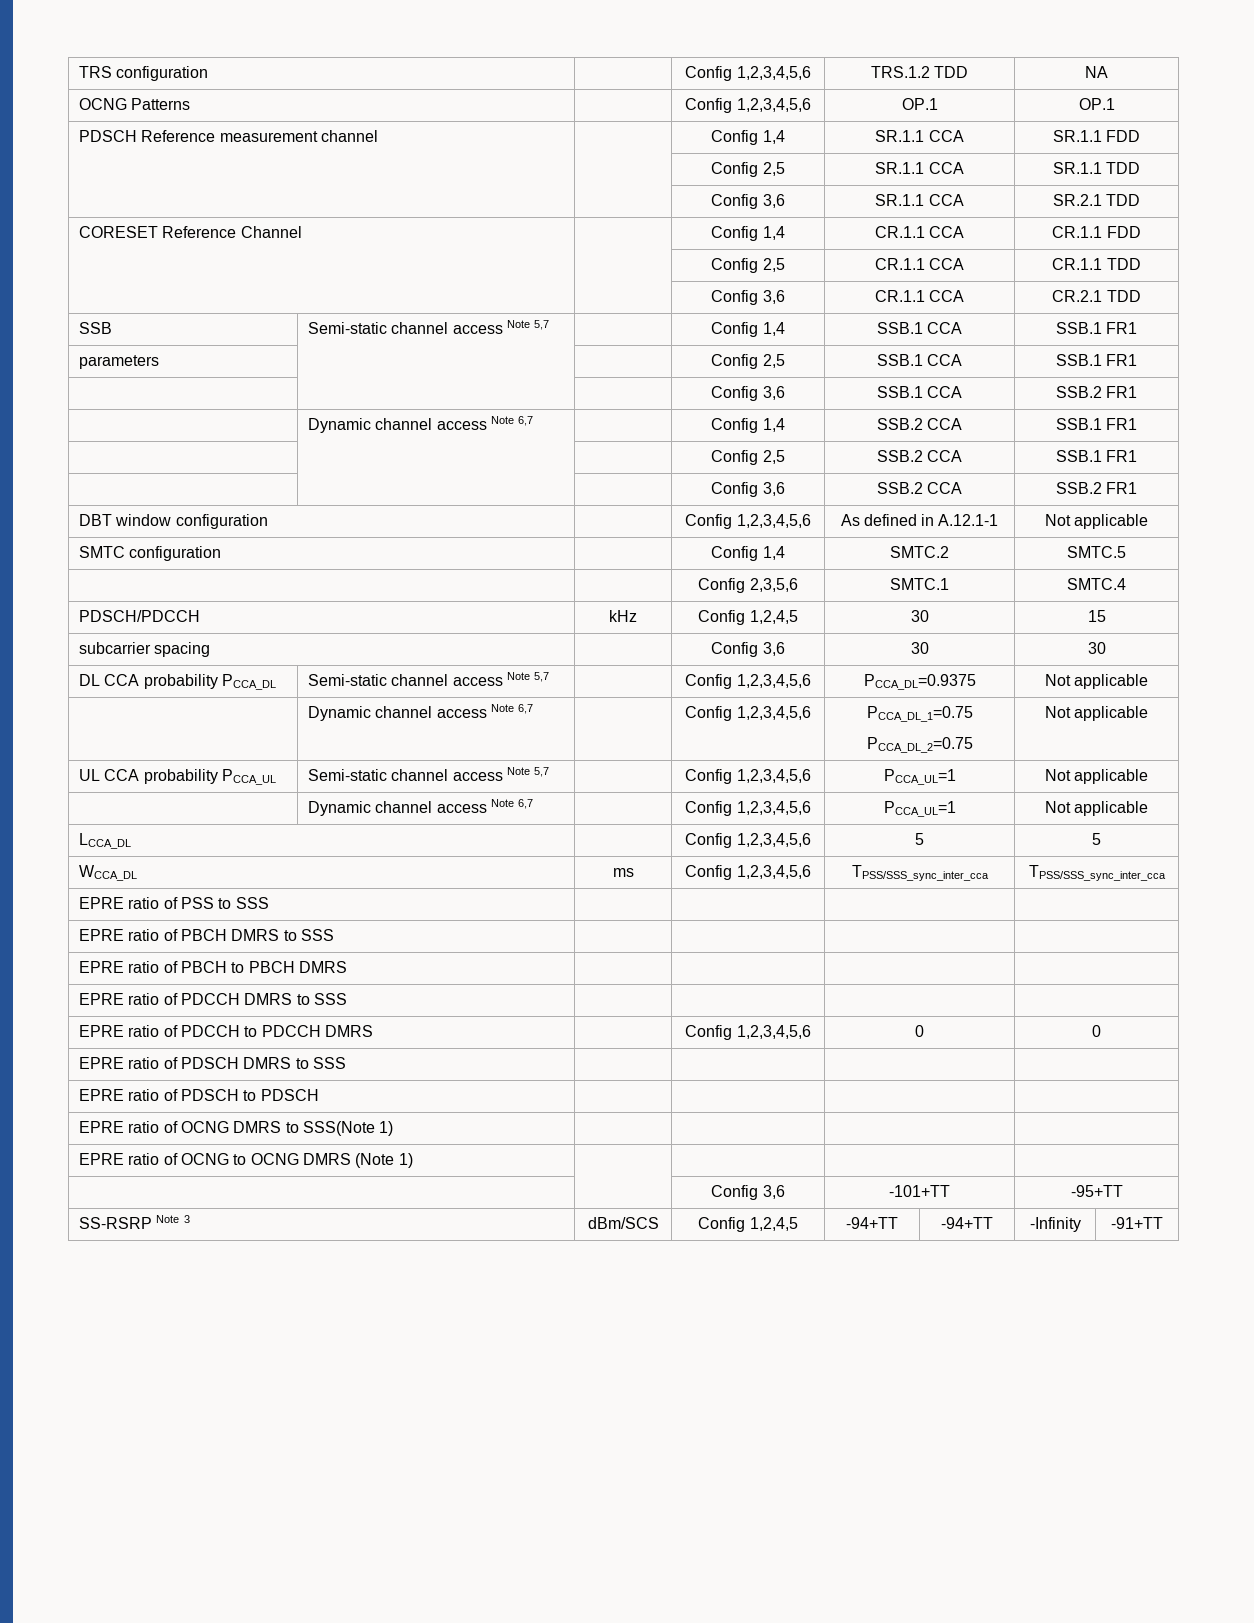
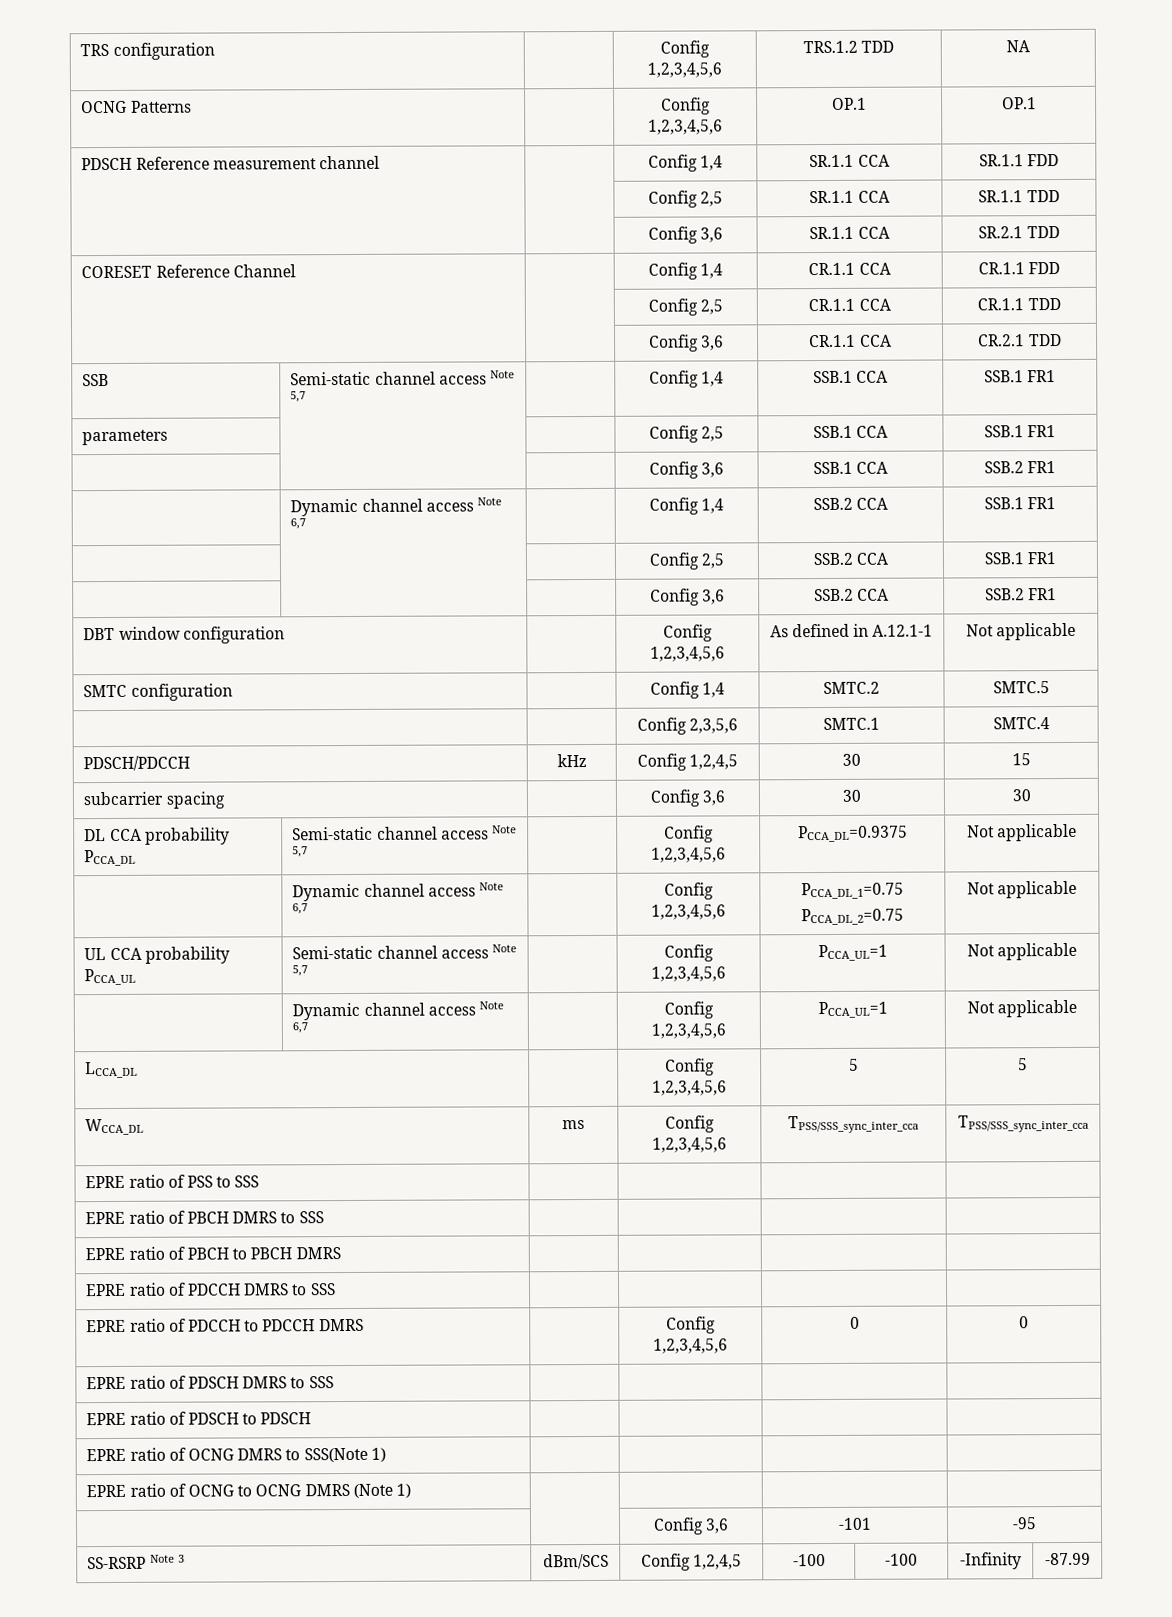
- | | Config 3,6 | -101+TT | -95+TT
+ | | Config 3,6 | -101 | -95
- SS-RSRP Note 3 | dBm/SCS | Config 1,2,4,5 | -94+TT | -94+TT | -Infinity | -91+TT
+ SS-RSRP Note 3 | dBm/SCS | Config 1,2,4,5 | -100 | -100 | -Infinity | -87.99

